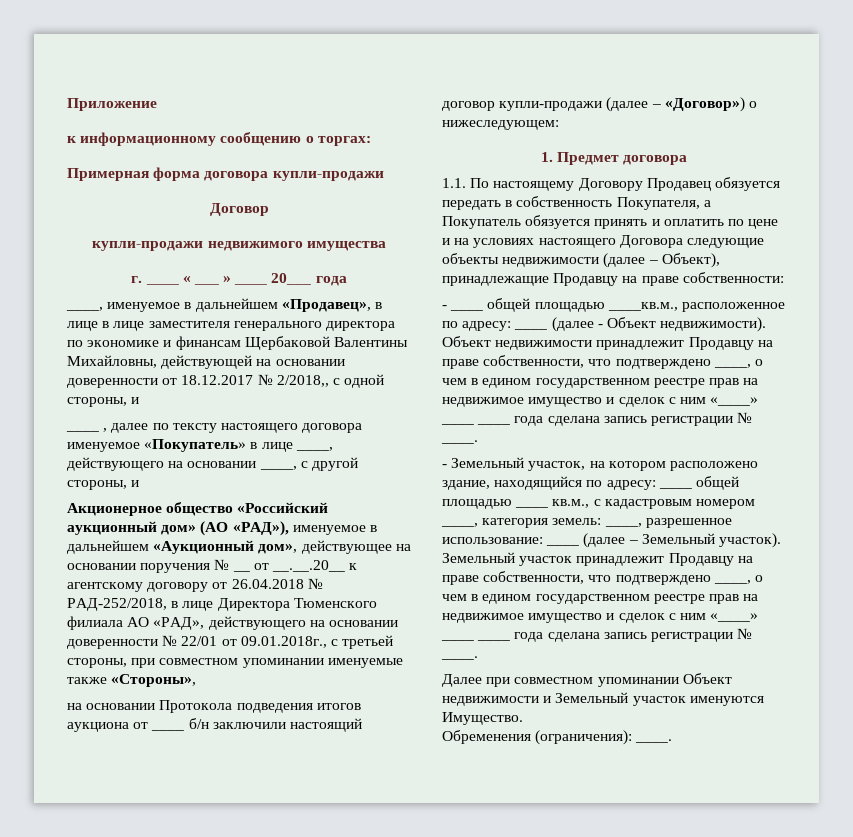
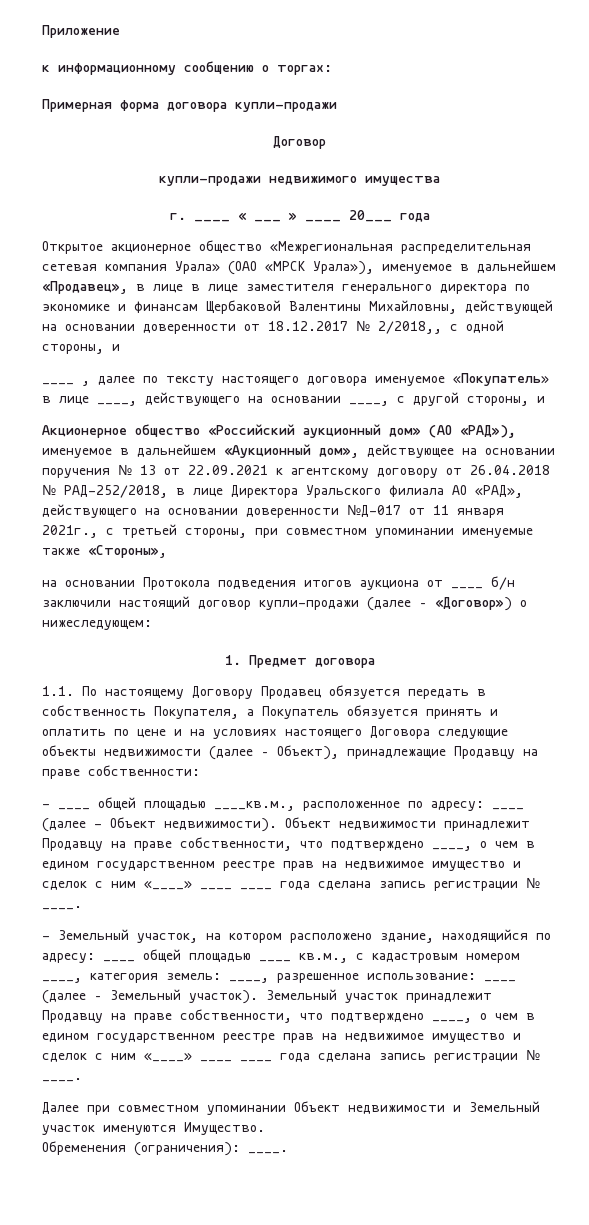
- ____, именуемое в дальнейшем «Продавец», в лице в лице заместителя генерального директора по экономике и финансам Щербаковой Валентины Михайловны, действующей на основании доверенности от 18.12.2017 № 2/2018,, с одной стороны, и
+ Открытое акционерное общество «Межрегиональная распределительная сетевая компания Урала» (ОАО «МРСК Урала»), именуемое в дальнейшем «Продавец», в лице в лице заместителя генерального директора по экономике и финансам Щербаковой Валентины Михайловны, действующей на основании доверенности от 18.12.2017 № 2/2018,, с одной стороны, и
- Акционерное общество «Российский аукционный дом» (АО «РАД»), именуемое в дальнейшем «Аукционный дом», действующее на основании поручения № __ от __.__.20__ к агентскому договору от 26.04.2018 № РАД-252/2018, в лице Директора Тюменского филиала АО «РАД», действующего на основании доверенности № 22/01 от 09.01.2018г., с третьей стороны, при совместном упоминании именуемые также «Стороны»,
+ Акционерное общество «Российский аукционный дом» (АО «РАД»), именуемое в дальнейшем «Аукционный дом», действующее на основании поручения № 13 от 22.09.2021 к агентскому договору от 26.04.2018 № РАД-252/2018, в лице Директора Уральского филиала АО «РАД», действующего на основании доверенности №Д-017 от 11 января 2021г., с третьей стороны, при совместном упоминании именуемые также «Стороны»,

